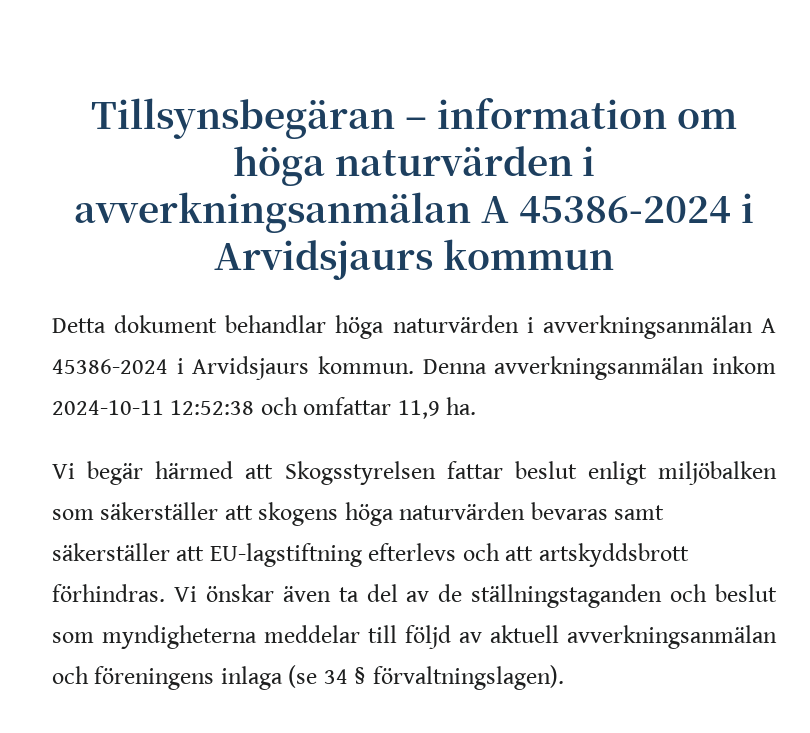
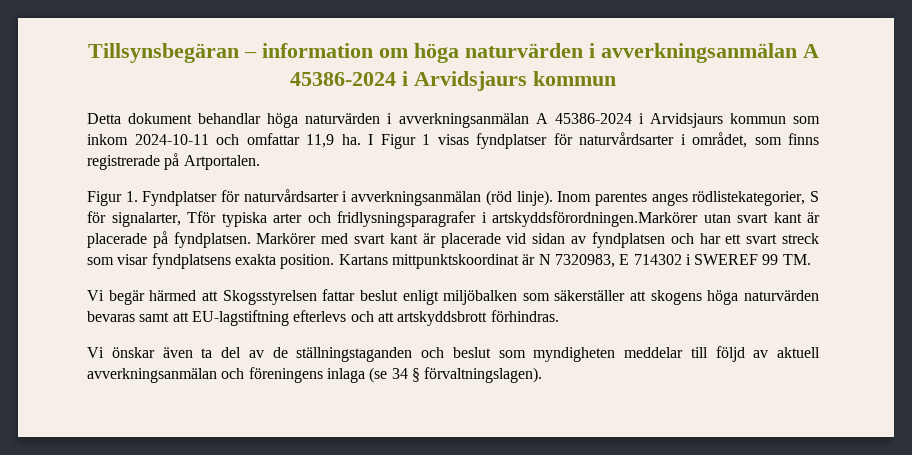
- Detta dokument behandlar höga naturvärden i avverkningsanmälan A 45386-2024 i Arvidsjaurs kommun. Denna avverkningsanmälan inkom 2024-10-11 12:52:38 och omfattar 11,9 ha.
+ Detta dokument behandlar höga naturvärden i avverkningsanmälan A 45386-2024 i Arvidsjaurs kommun som inkom 2024-10-11 och omfattar 11,9 ha. I Figur 1 visas fyndplatser för naturvårdsarter i området, som finns registrerade på Artportalen.
+ Figur 1. Fyndplatser för naturvårdsarter i avverkningsanmälan (röd linje). Inom parentes anges rödlistekategorier, S för signalarter, Tför typiska arter och fridlysningsparagrafer i artskyddsförordningen.Markörer utan svart kant är placerade på fyndplatsen. Markörer med svart kant är placerade vid sidan av fyndplatsen och har ett svart streck som visar fyndplatsens exakta position. Kartans mittpunktskoordinat är N 7320983, E 714302 i SWEREF 99 TM.
- Vi begär härmed att Skogsstyrelsen fattar beslut enligt miljöbalken som säkerställer att skogens höga naturvärden bevaras samt säkerställer att EU-lagstiftning efterlevs och att artskyddsbrott förhindras. Vi önskar även ta del av de ställningstaganden och beslut som myndigheterna meddelar till följd av aktuell avverkningsanmälan och föreningens inlaga (se 34 § förvaltningslagen).
+ Vi begär härmed att Skogsstyrelsen fattar beslut enligt miljöbalken som säkerställer att skogens höga naturvärden bevaras samt att EU-lagstiftning efterlevs och att artskyddsbrott förhindras.
+ Vi önskar även ta del av de ställningstaganden och beslut som myndigheten meddelar till följd av aktuell avverkningsanmälan och föreningens inlaga (se 34 § förvaltningslagen).

